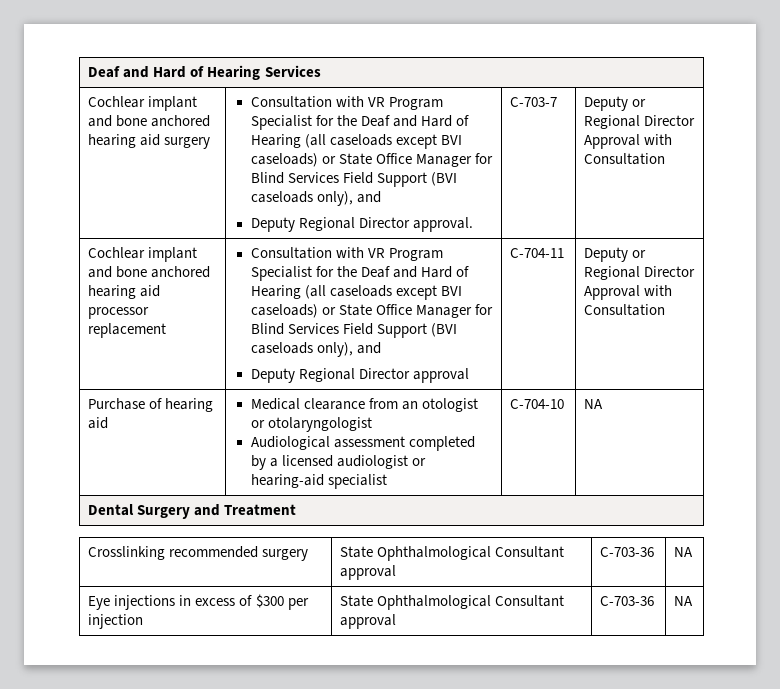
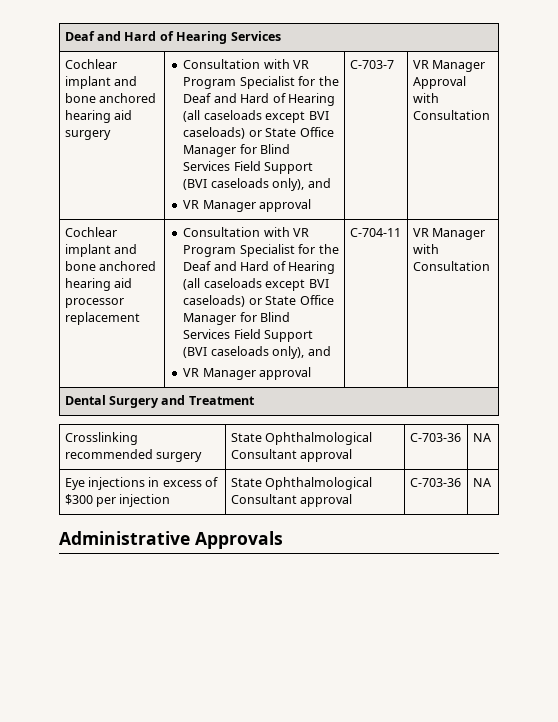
- Deputy Regional Director approval. | C-703-7 | Deputy or Regional Director Approval with Consultation
+ VR Manager approval | C-703-7 | VR Manager Approval with Consultation
  Cochlear implant and bone anchored hearing aid processor replacement | Consultation with VR Program Specialist for the Deaf and Hard of Hearing (all caseloads except BVI caseloads) or State Office Manager for Blind Services Field Support (BVI caseloads only), and
- Deputy Regional Director approval
+ VR Manager approval
- C-704-11 | Deputy or Regional Director Approval with Consultation
- Purchase of hearing aid | Medical clearance from an otologist or otolaryngologist
- Audiological assessment completed by a licensed audiologist or hearing-aid specialist | C-704-10 | NA
+ C-704-11 | VR Manager with Consultation
+ Administrative Approvals

